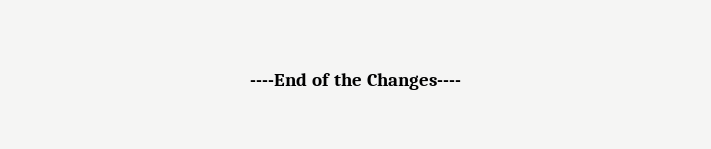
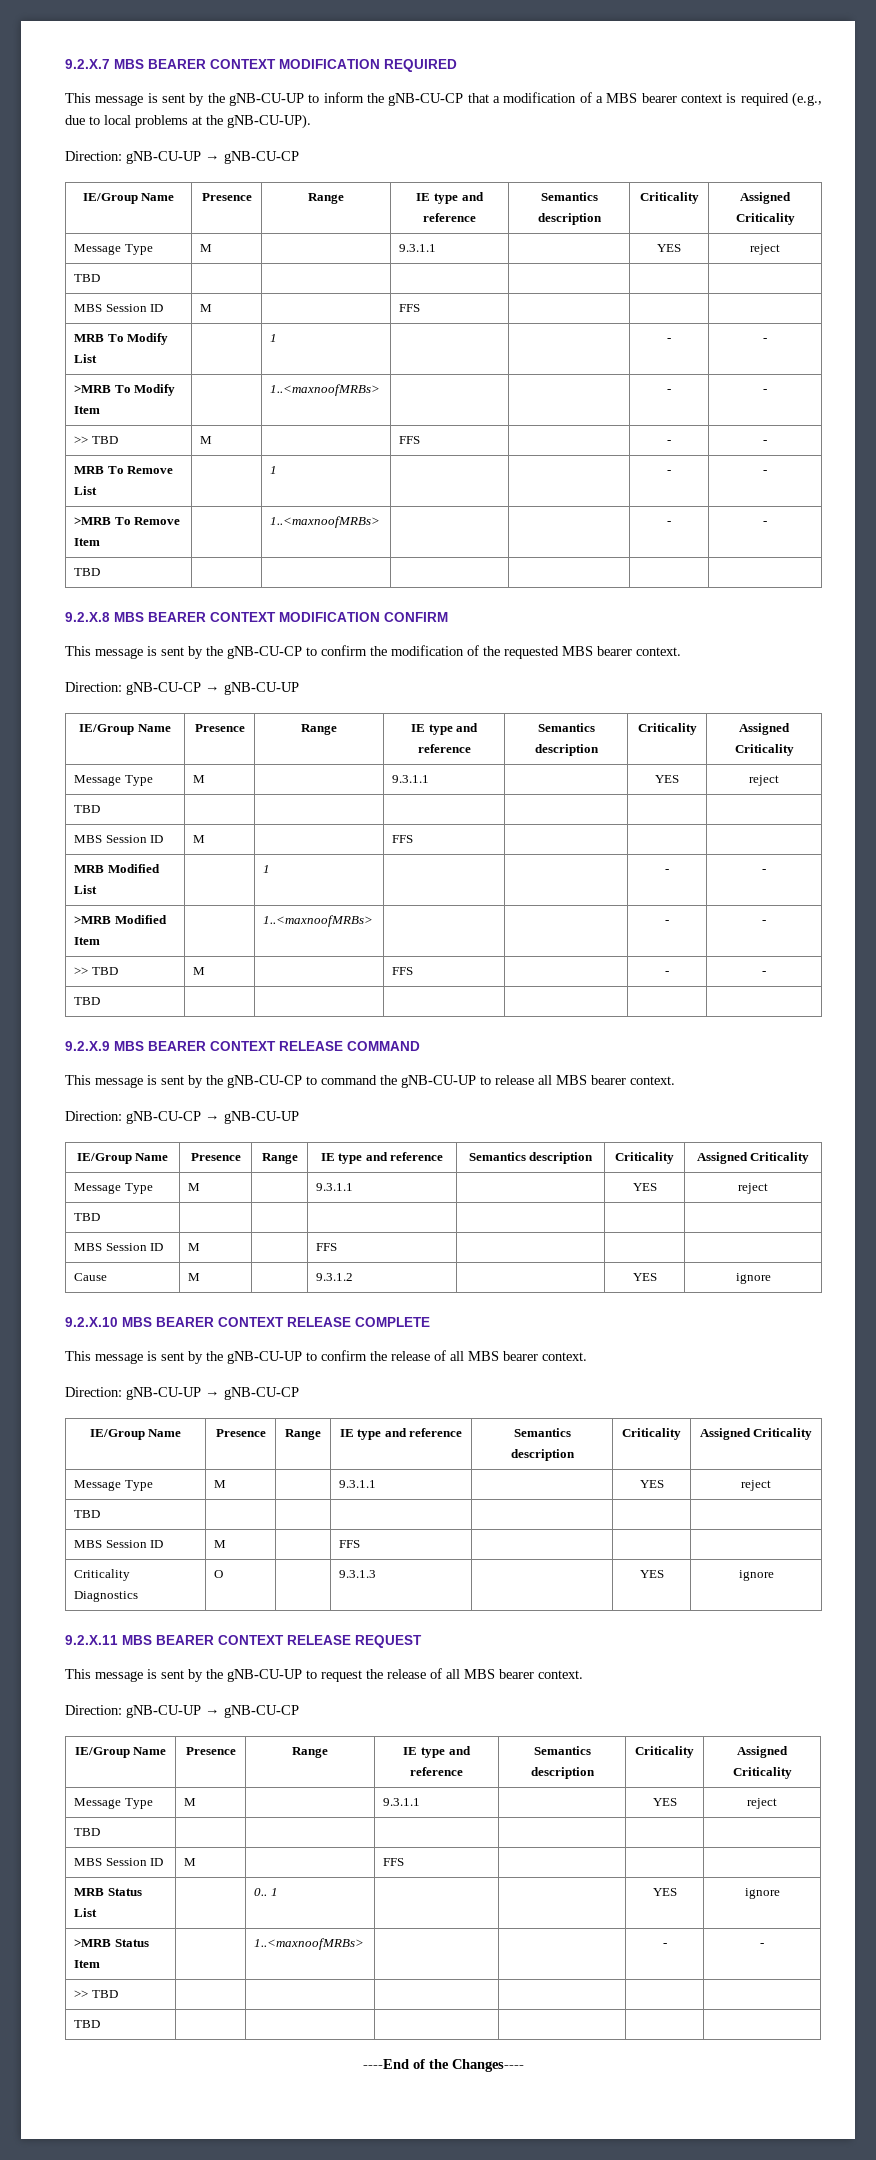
+ 9.2.X.7 MBS BEARER CONTEXT MODIFICATION REQUIRED
+ This message is sent by the gNB-CU-UP to inform the gNB-CU-CP that a modification of a MBS bearer context is required (e.g., due to local problems at the gNB-CU-UP).
+ Direction: gNB-CU-UP → gNB-CU-CP
+ IE/Group Name | Presence | Range | IE type and reference | Semantics description | Criticality | Assigned Criticality
+ Message Type | M | | 9.3.1.1 | | YES | reject
+ TBD | | | | | |
+ MBS Session ID | M | | FFS | | |
+ MRB To Modify List | | 1 | | | - | -
+ >MRB To Modify Item | | 1..<maxnoofMRBs> | | | - | -
+ >> TBD | M | | FFS | | - | -
+ MRB To Remove List | | 1 | | | - | -
+ >MRB To Remove Item | | 1..<maxnoofMRBs> | | | - | -
+ TBD | | | | | |
+ 9.2.X.8 MBS BEARER CONTEXT MODIFICATION CONFIRM
+ This message is sent by the gNB-CU-CP to confirm the modification of the requested MBS bearer context.
+ Direction: gNB-CU-CP → gNB-CU-UP
+ IE/Group Name | Presence | Range | IE type and reference | Semantics description | Criticality | Assigned Criticality
+ Message Type | M | | 9.3.1.1 | | YES | reject
+ TBD | | | | | |
+ MBS Session ID | M | | FFS | | |
+ MRB Modified List | | 1 | | | - | -
+ >MRB Modified Item | | 1..<maxnoofMRBs> | | | - | -
+ >> TBD | M | | FFS | | - | -
+ TBD | | | | | |
+ 9.2.X.9 MBS BEARER CONTEXT RELEASE COMMAND
+ This message is sent by the gNB-CU-CP to command the gNB-CU-UP to release all MBS bearer context.
+ Direction: gNB-CU-CP → gNB-CU-UP
+ IE/Group Name | Presence | Range | IE type and reference | Semantics description | Criticality | Assigned Criticality
+ Message Type | M | | 9.3.1.1 | | YES | reject
+ TBD | | | | | |
+ MBS Session ID | M | | FFS | | |
+ Cause | M | | 9.3.1.2 | | YES | ignore
+ 9.2.X.10 MBS BEARER CONTEXT RELEASE COMPLETE
+ This message is sent by the gNB-CU-UP to confirm the release of all MBS bearer context.
+ Direction: gNB-CU-UP → gNB-CU-CP
+ IE/Group Name | Presence | Range | IE type and reference | Semantics description | Criticality | Assigned Criticality
+ Message Type | M | | 9.3.1.1 | | YES | reject
+ TBD | | | | | |
+ MBS Session ID | M | | FFS | | |
+ Criticality Diagnostics | O | | 9.3.1.3 | | YES | ignore
+ 9.2.X.11 MBS BEARER CONTEXT RELEASE REQUEST
+ This message is sent by the gNB-CU-UP to request the release of all MBS bearer context.
+ Direction: gNB-CU-UP → gNB-CU-CP
+ IE/Group Name | Presence | Range | IE type and reference | Semantics description | Criticality | Assigned Criticality
+ Message Type | M | | 9.3.1.1 | | YES | reject
+ TBD | | | | | |
+ MBS Session ID | M | | FFS | | |
+ MRB Status List | | 0.. 1 | | | YES | ignore
+ >MRB Status Item | | 1..<maxnoofMRBs> | | | - | -
+ >> TBD | | | | | |
+ TBD | | | | | |

